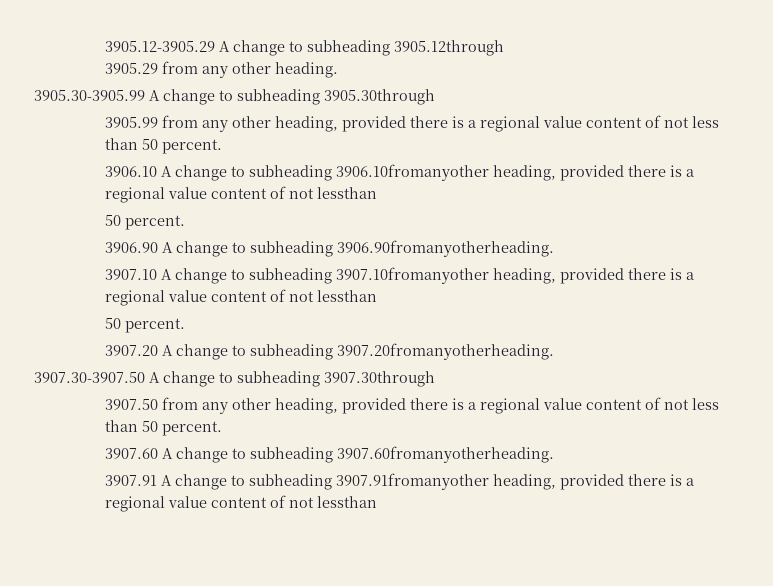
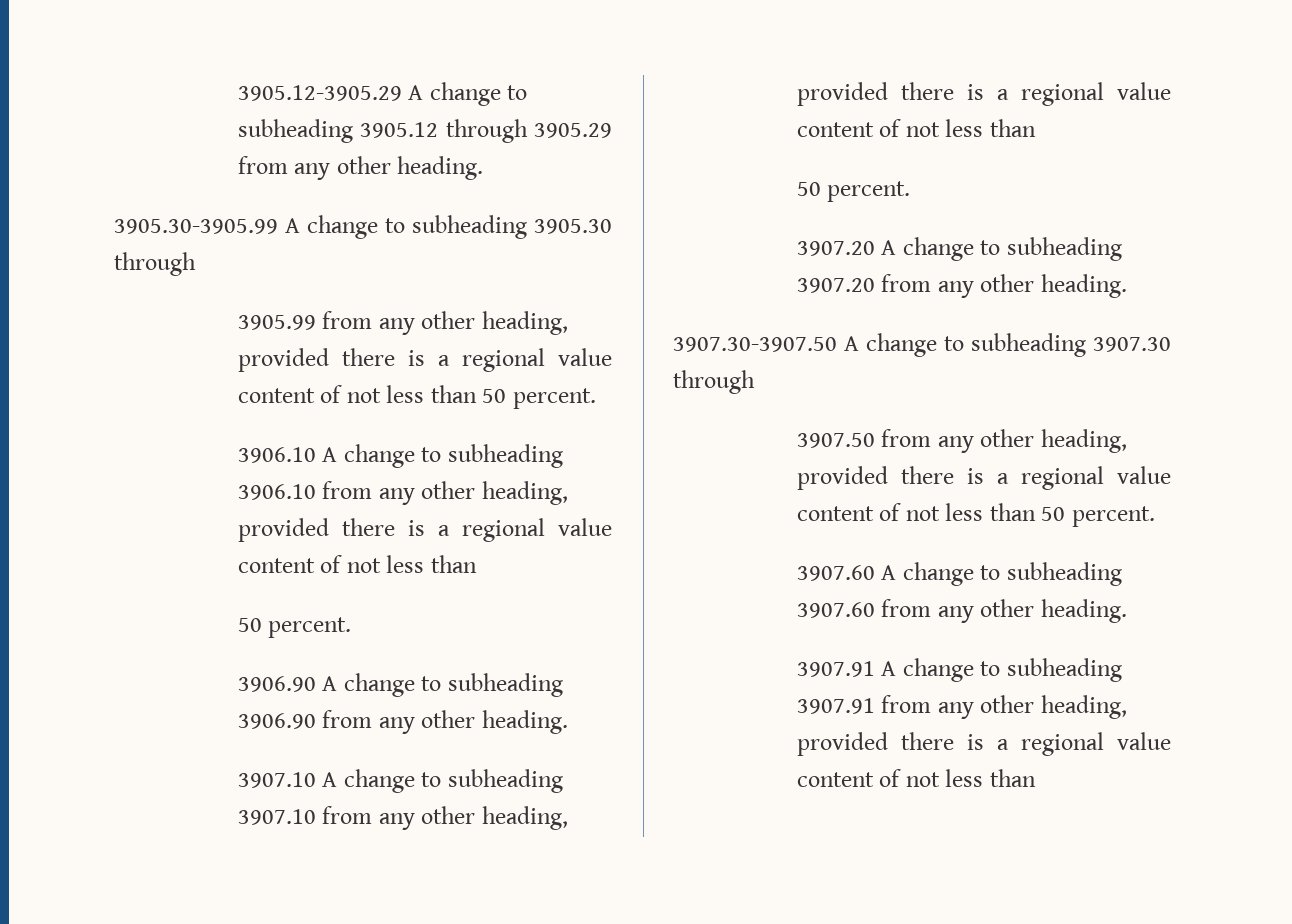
- 3905.12-3905.29 A change to subheading 3905.12through
- 3905.29 from any other heading.
+ 3905.12-3905.29 A change to subheading 3905.12 through 3905.29 from any other heading.
- 3905.30-3905.99 A change to subheading 3905.30through
+ 3905.30-3905.99 A change to subheading 3905.30 through
- 3906.10 A change to subheading 3906.10fromanyother heading, provided there is a regional value content of not lessthan
+ 3906.10 A change to subheading 3906.10 from any other heading, provided there is a regional value content of not less than
- 3906.90 A change to subheading 3906.90fromanyotherheading.
+ 3906.90 A change to subheading 3906.90 from any other heading.
- 3907.10 A change to subheading 3907.10fromanyother heading, provided there is a regional value content of not lessthan
+ 3907.10 A change to subheading 3907.10 from any other heading, provided there is a regional value content of not less than
- 3907.20 A change to subheading 3907.20fromanyotherheading.
+ 3907.20 A change to subheading 3907.20 from any other heading.
- 3907.30-3907.50 A change to subheading 3907.30through
+ 3907.30-3907.50 A change to subheading 3907.30 through
- 3907.60 A change to subheading 3907.60fromanyotherheading.
+ 3907.60 A change to subheading 3907.60 from any other heading.
- 3907.91 A change to subheading 3907.91fromanyother heading, provided there is a regional value content of not lessthan
+ 3907.91 A change to subheading 3907.91 from any other heading, provided there is a regional value content of not less than

